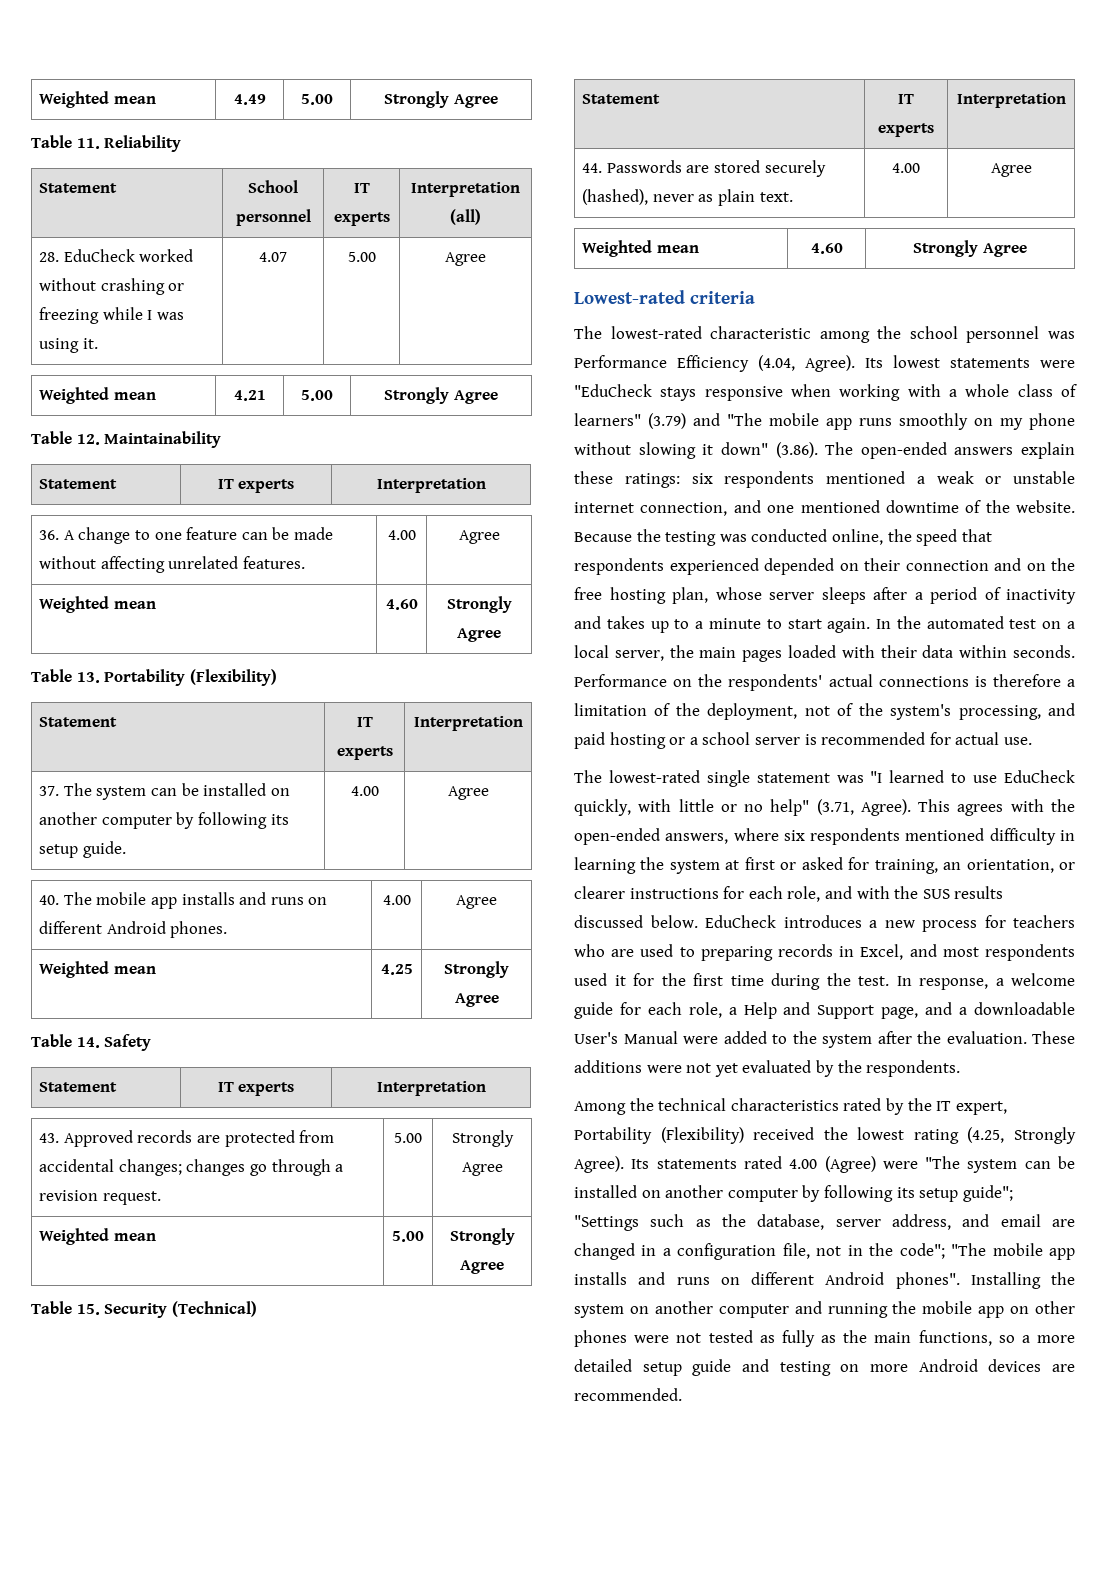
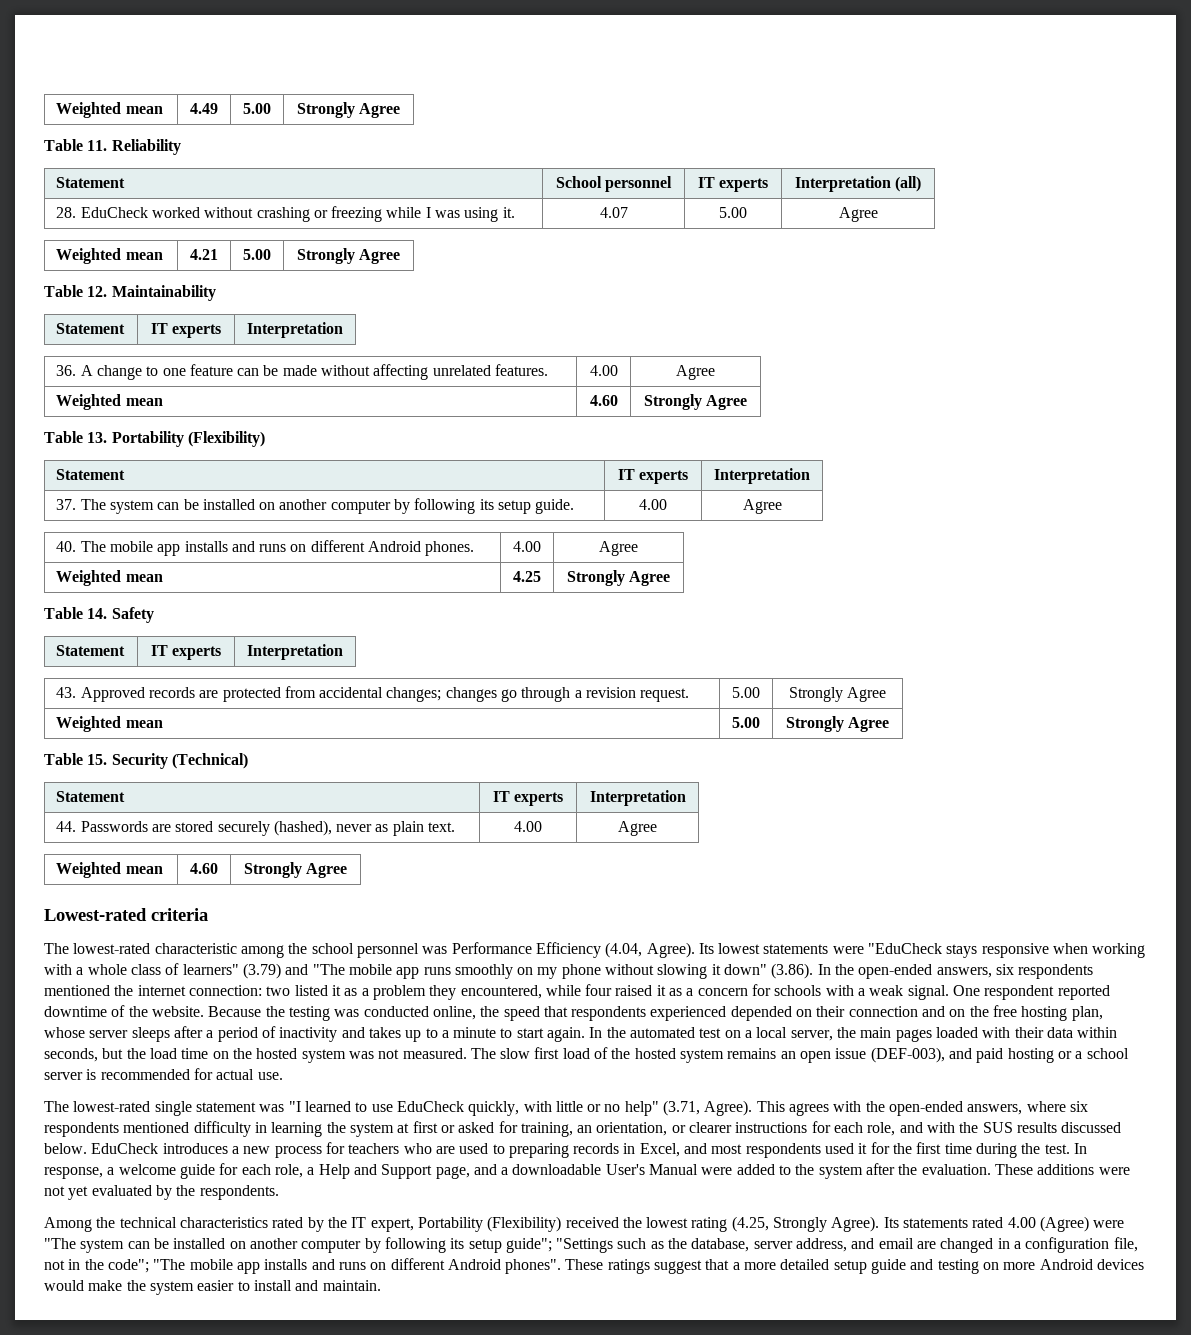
- Its lowest statements were "EduCheck stays responsive when working with a whole class of learners" (3.79) and "The mobile app runs smoothly on my phone without slowing it down" (3.86). The open-ended answers explain these ratings: six respondents mentioned a weak or unstable internet connection, and one mentioned downtime of the website.
+ Its lowest statements were "EduCheck stays responsive when working with a whole class of learners" (3.79) and "The mobile app runs smoothly on my phone without slowing it down" (3.86). In the open-ended answers, six respondents mentioned the internet connection: two listed it as a problem they encountered, while four raised it as a concern for schools with a weak signal. One respondent reported downtime of the website.
- In the automated test on a local server, the main pages loaded with their data within seconds. Performance on the respondents' actual connections is therefore a limitation of the deployment, not of the system's processing, and paid hosting or a school server is recommended for actual use.
+ In the automated test on a local server, the main pages loaded with their data within seconds, but the load time on the hosted system was not measured. The slow first load of the hosted system remains an open issue (DEF-003), and paid hosting or a school server is recommended for actual use.
- Installing the system on another computer and running the mobile app on other phones were not tested as fully as the main functions, so a more detailed setup guide and testing on more Android devices are recommended.
+ These ratings suggest that a more detailed setup guide and testing on more Android devices would make the system easier to install and maintain.

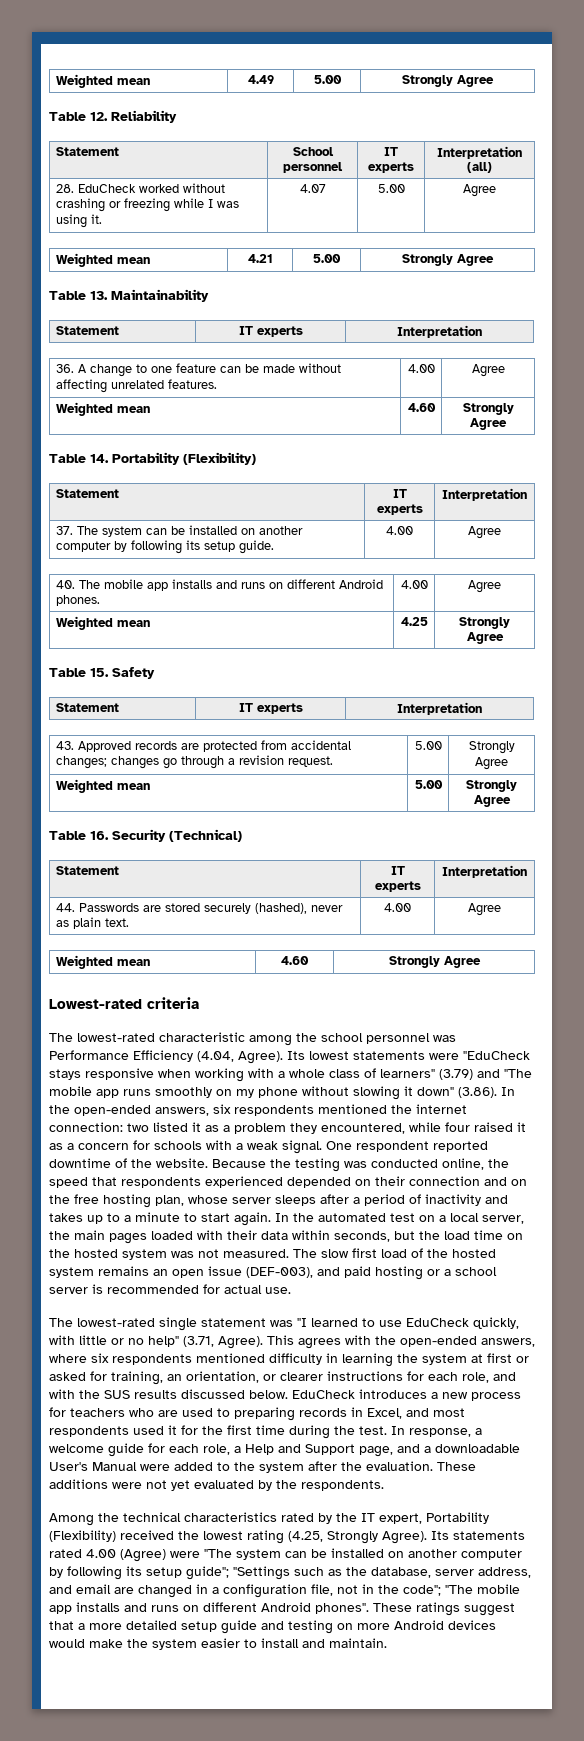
- Table 11. Reliability
+ Table 12. Reliability
- Table 12. Maintainability
+ Table 13. Maintainability
- Table 13. Portability (Flexibility)
+ Table 14. Portability (Flexibility)
- Table 14. Safety
+ Table 15. Safety
- Table 15. Security (Technical)
+ Table 16. Security (Technical)

